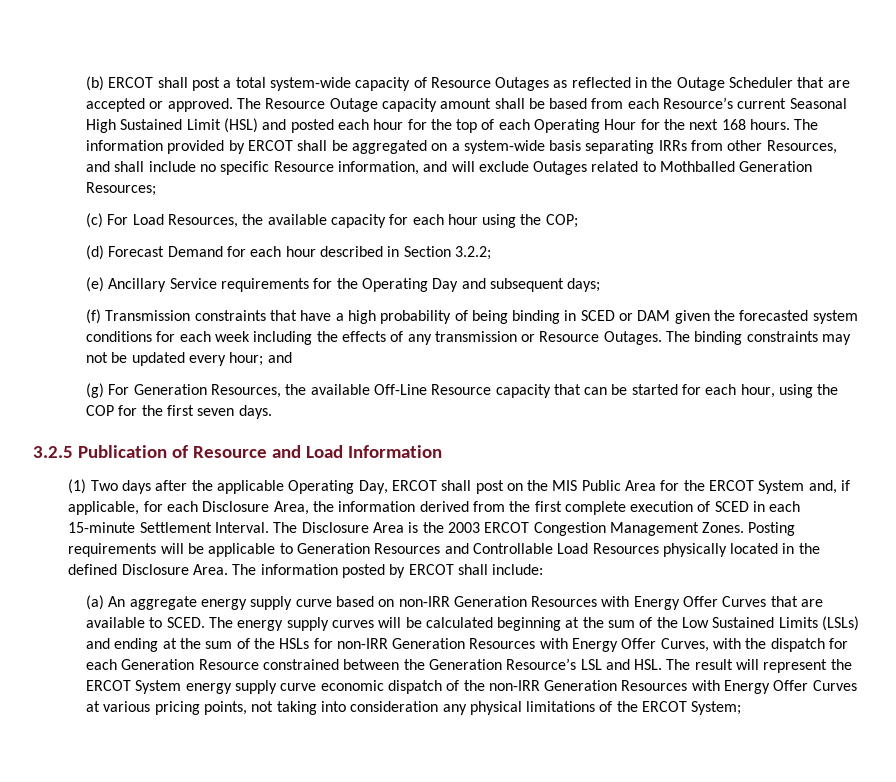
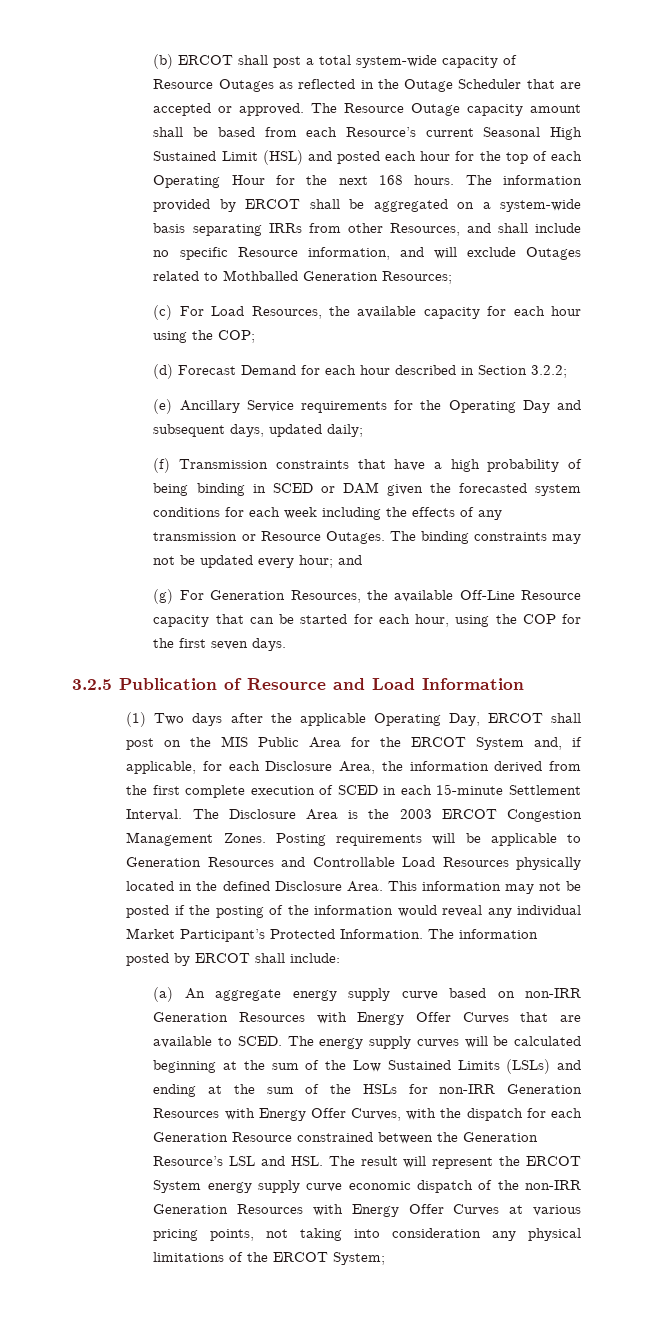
- (e) Ancillary Service requirements for the Operating Day and subsequent days;
+ (e) Ancillary Service requirements for the Operating Day and subsequent days, updated daily;
+ This information may not be posted if the posting of the information would reveal any individual Market Participant’s Protected Information.

